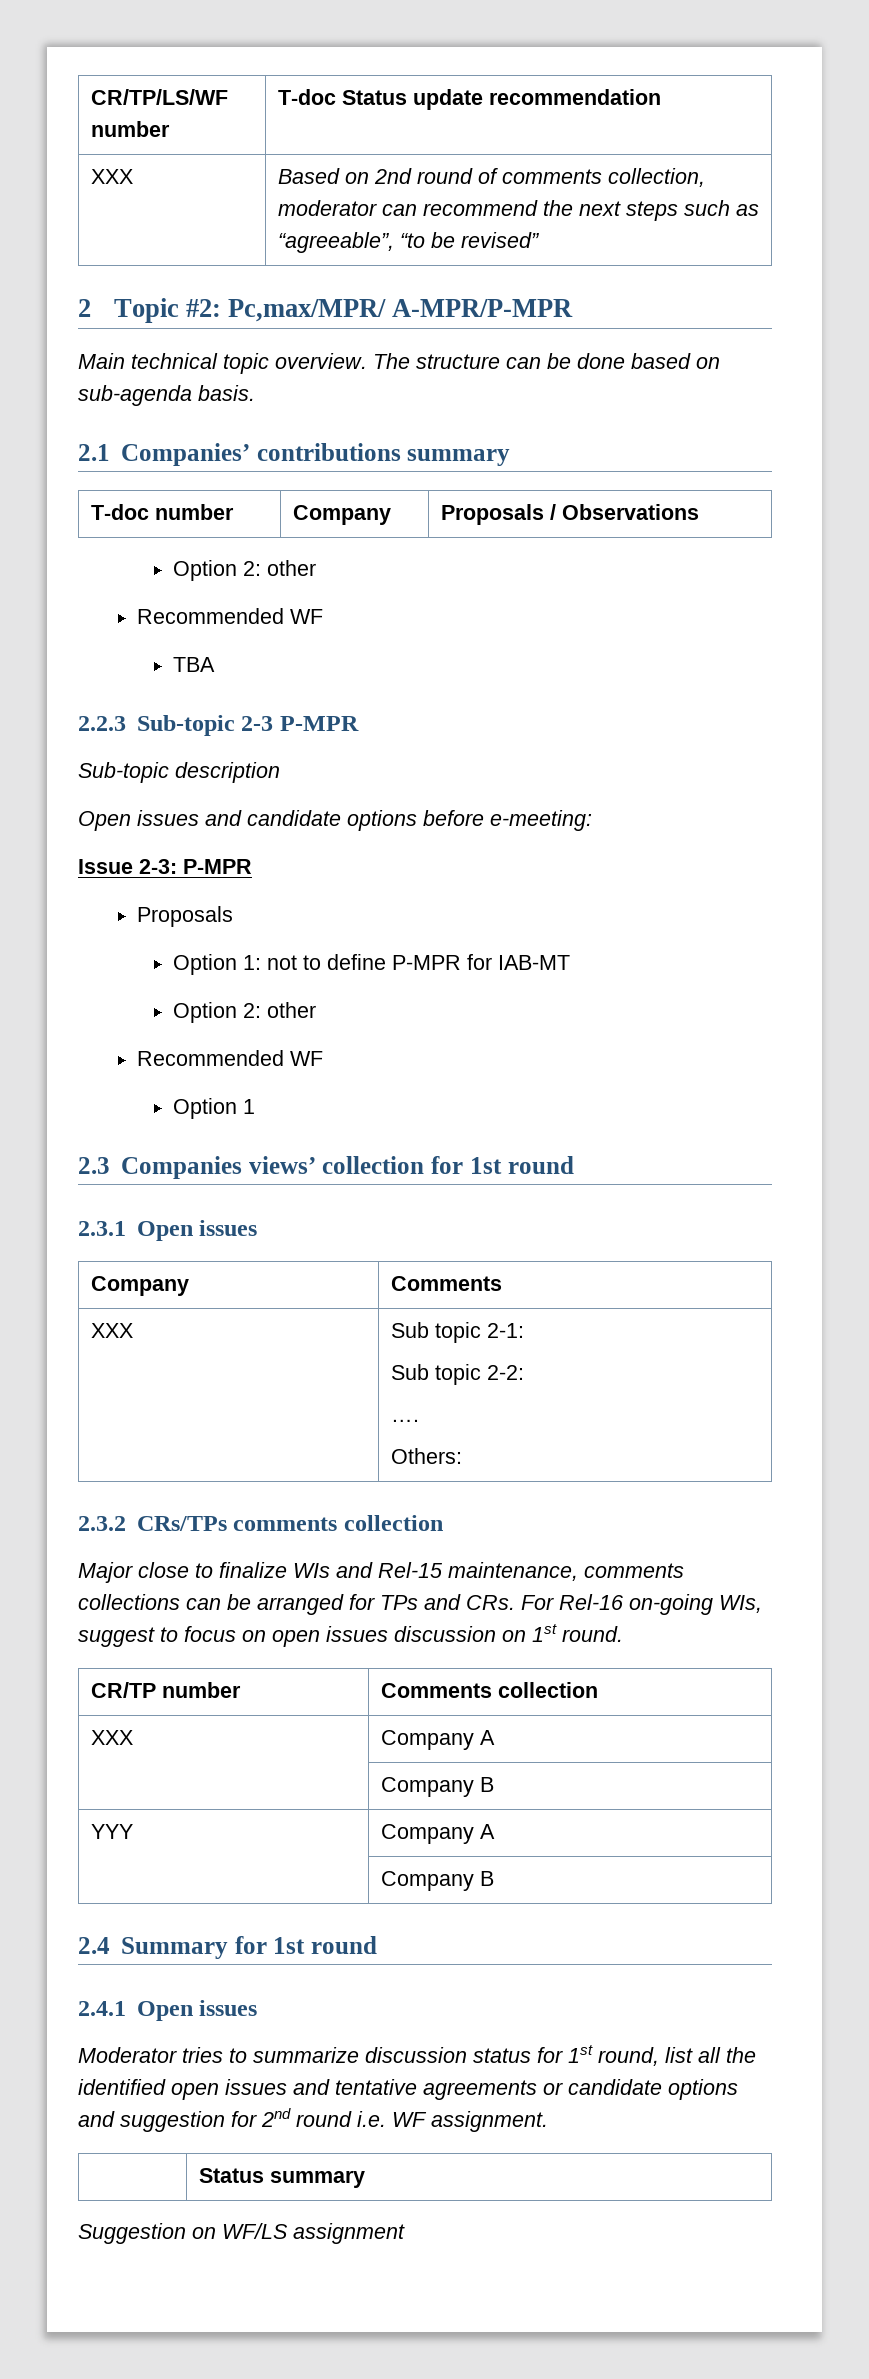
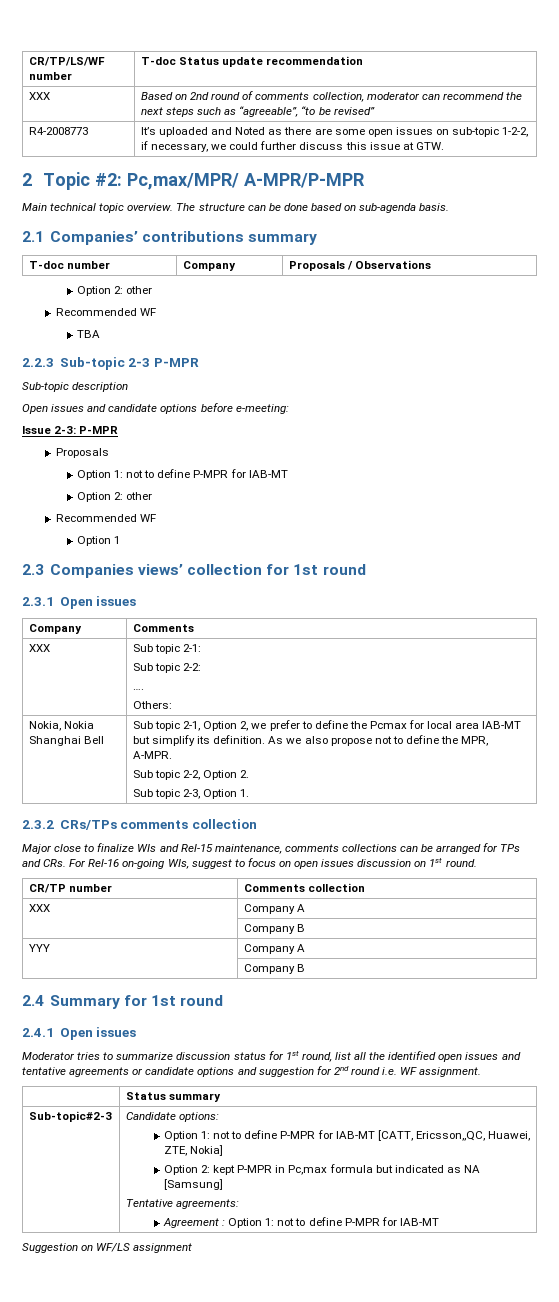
+ R4-2008773 | It’s uploaded and Noted as there are some open issues on sub-topic 1-2-2, if necessary, we could further discuss this issue at GTW.
+ Nokia, Nokia Shanghai Bell | Sub topic 2-1, Option 2, we prefer to define the Pcmax for local area IAB-MT but simplify its definition. As we also propose not to define the MPR, A-MPR.
+ Sub topic 2-2, Option 2.
+ Sub topic 2-3, Option 1.
+ Sub-topic#2-3 | Candidate options:
+ Option 1: not to define P-MPR for IAB-MT [CATT, Ericsson,,QC, Huawei, ZTE, Nokia]
+ Option 2: kept P-MPR in Pc,max formula but indicated as NA [Samsung]
+ Tentative agreements:
+ Agreement : Option 1: not to define P-MPR for IAB-MT

